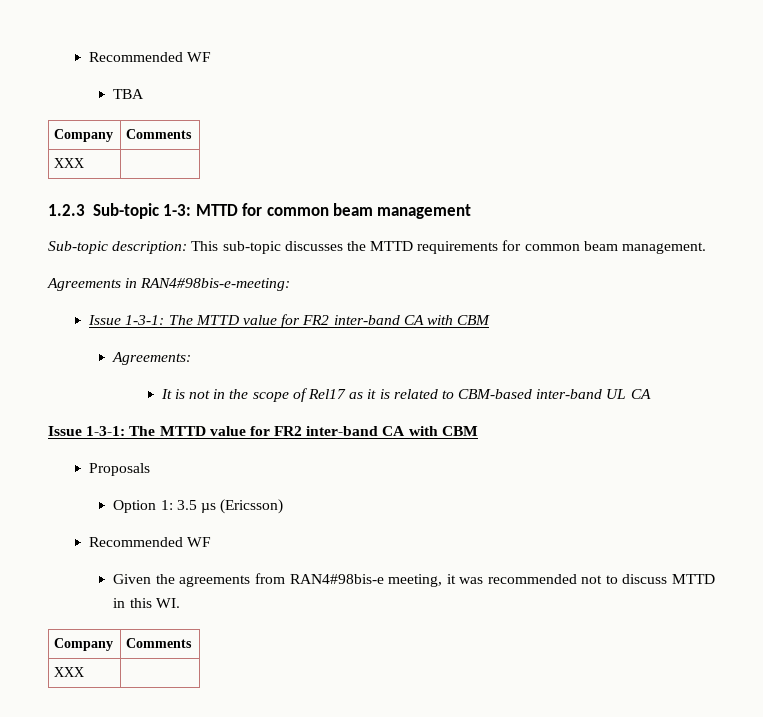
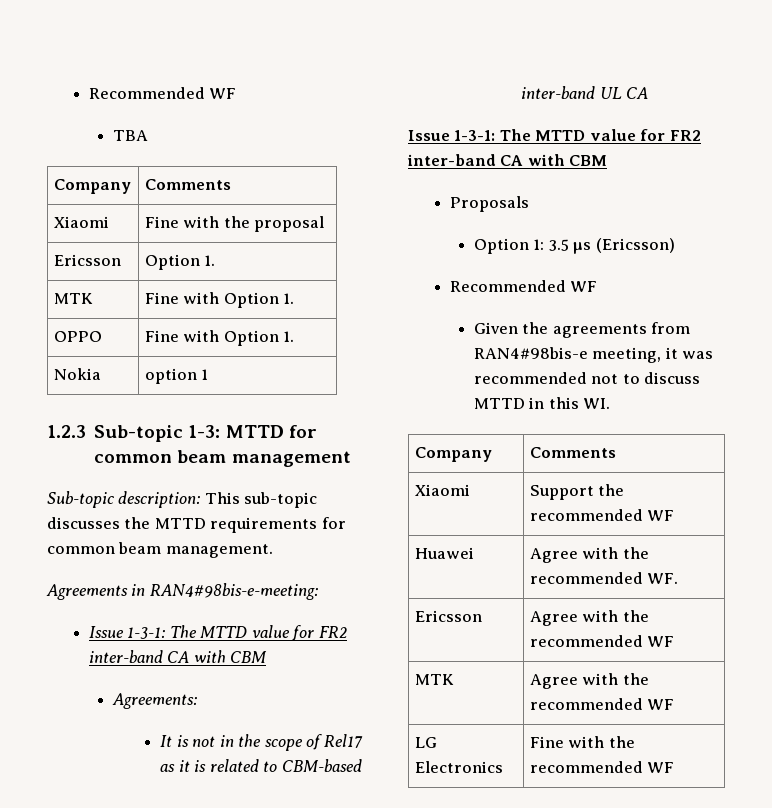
  TBA
  Company | Comments
- XXX |
+ Xiaomi | Fine with the proposal
+ Ericsson | Option 1.
+ MTK | Fine with Option 1.
+ OPPO | Fine with Option 1.
+ Nokia | option 1
  Given the agreements from RAN4#98bis-e meeting, it was recommended not to discuss MTTD in this WI.
  Company | Comments
- XXX |
+ Xiaomi | Support the recommended WF
+ Huawei | Agree with the recommended WF.
+ Ericsson | Agree with the recommended WF
+ MTK | Agree with the recommended WF
+ LG Electronics | Fine with the recommended WF

